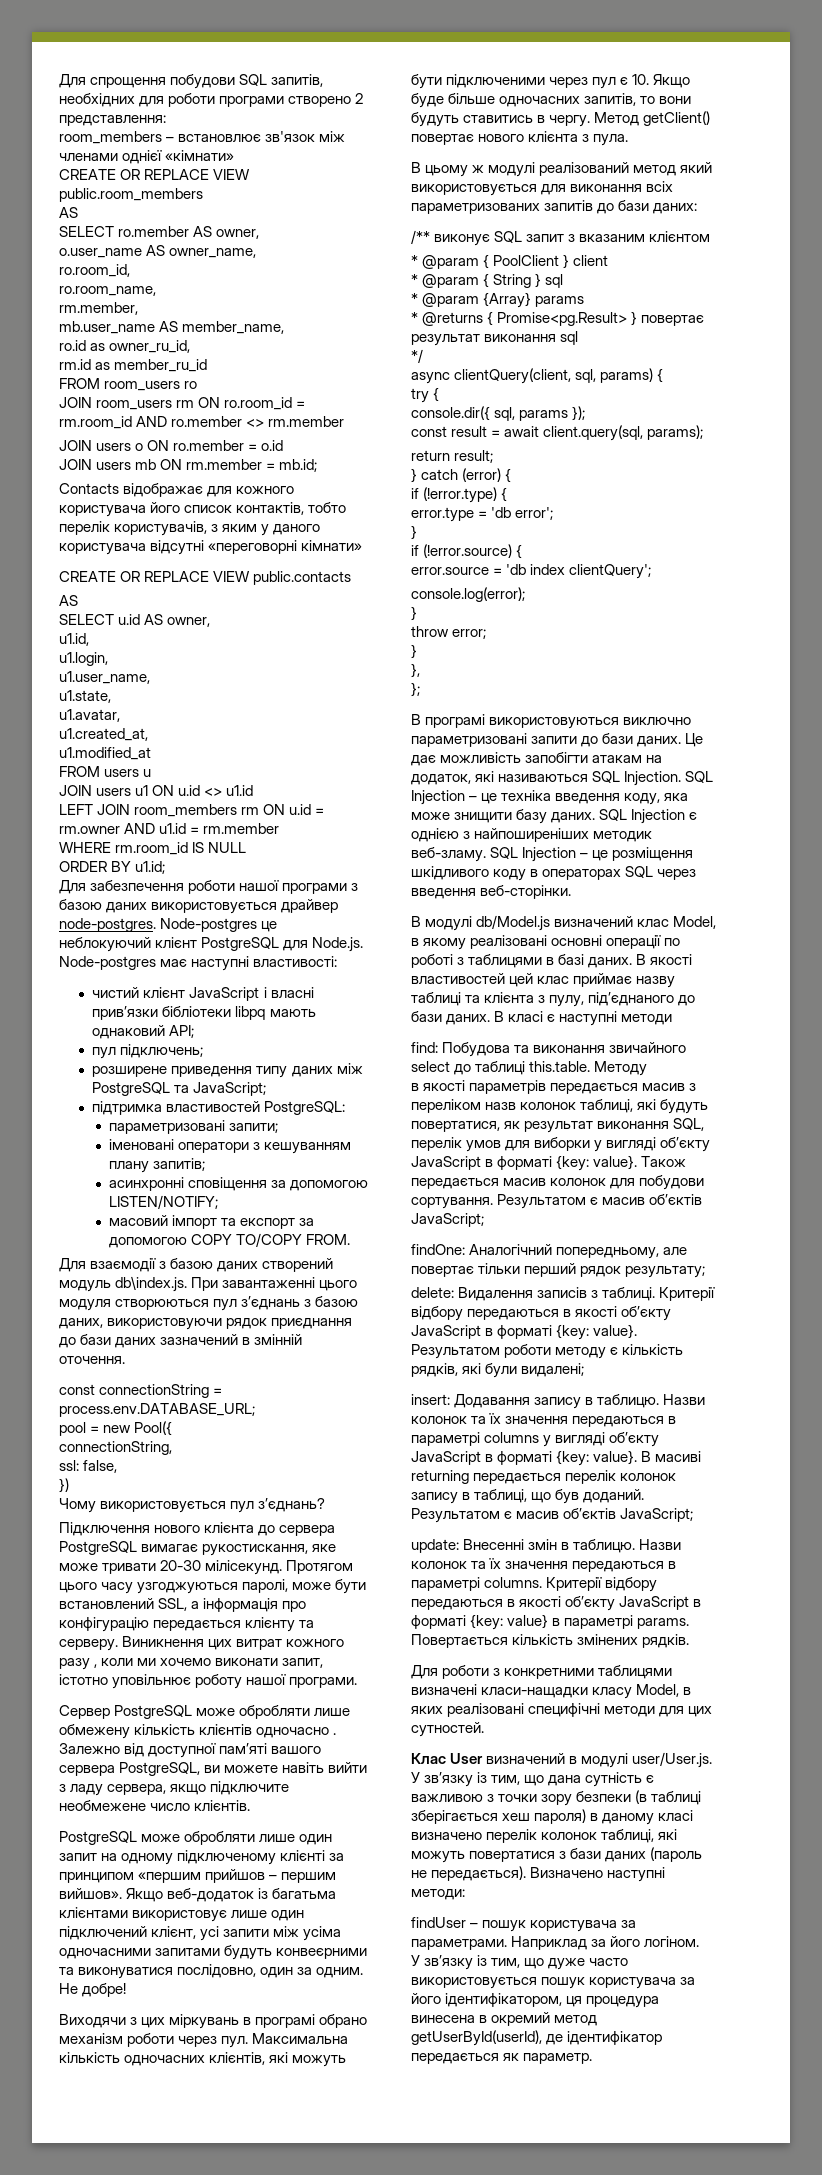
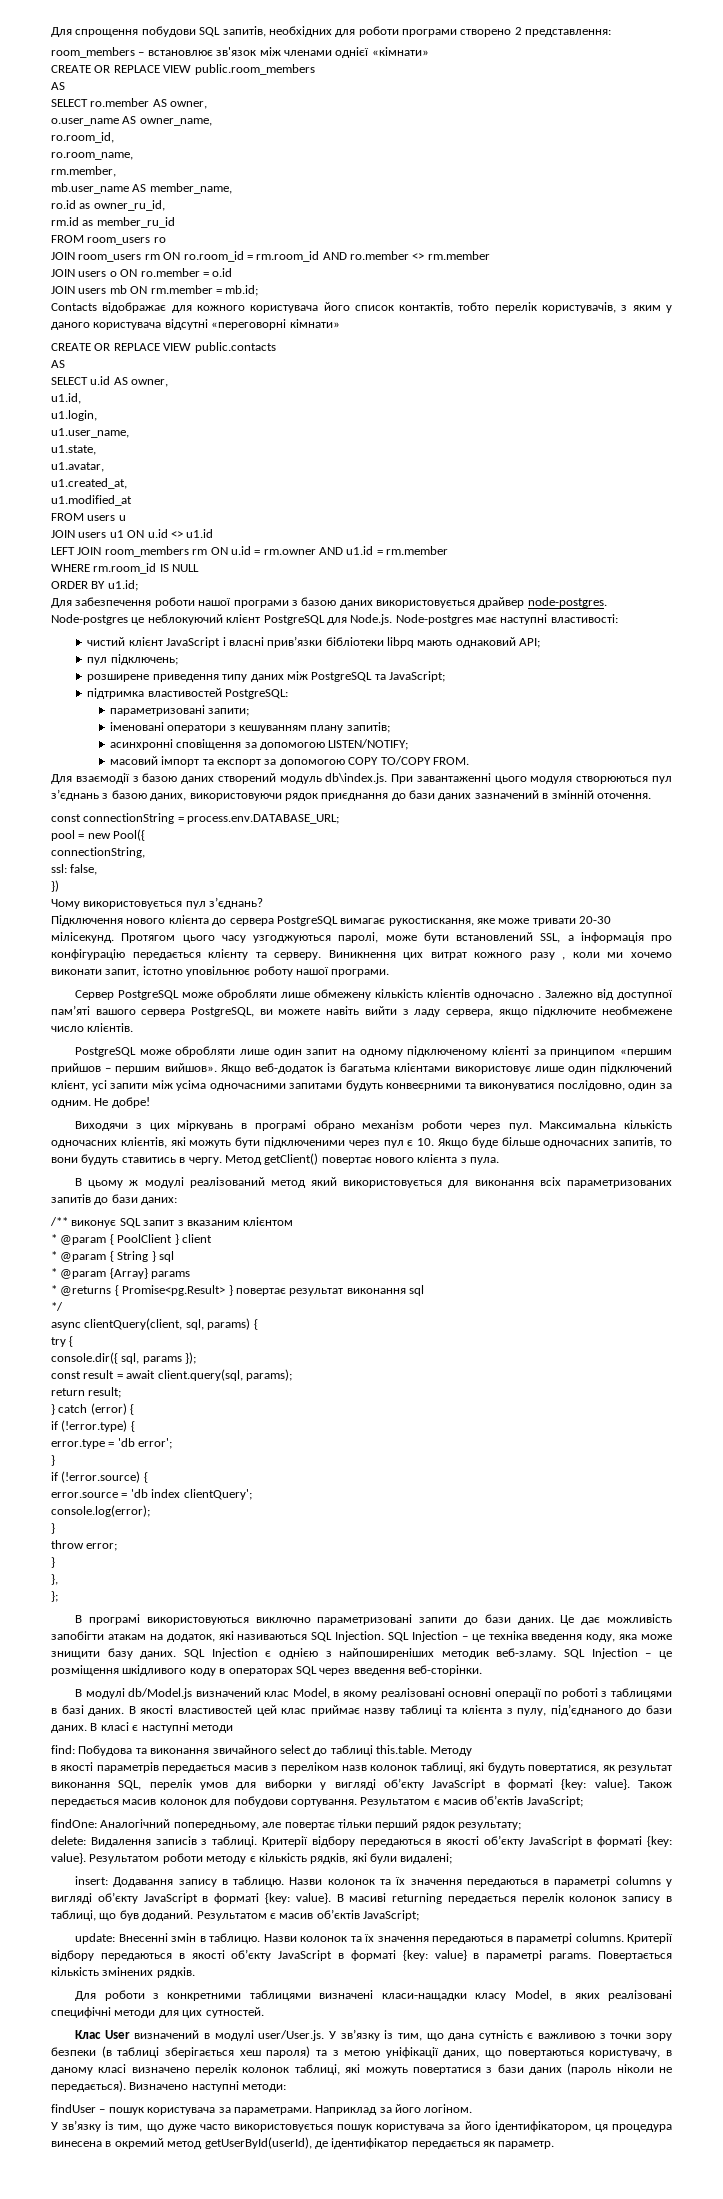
- Клас User визначений в модулі user/User.js. У зв’язку із тим, що дана сутність є важливою з точки зору безпеки (в таблиці зберігається хеш пароля) в даному класі визначено перелік колонок таблиці, які можуть повертатися з бази даних (пароль не передається).
+ Клас User визначений в модулі user/User.js. У зв’язку із тим, що дана сутність є важливою з точки зору безпеки (в таблиці зберігається хеш пароля) та з метою уніфікації даних, що повертаються користувачу, в даному класі визначено перелік колонок таблиці, які можуть повертатися з бази даних (пароль ніколи не передається).

